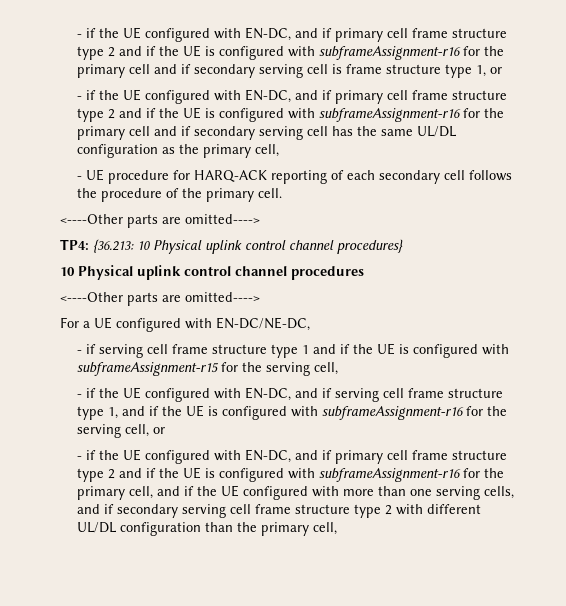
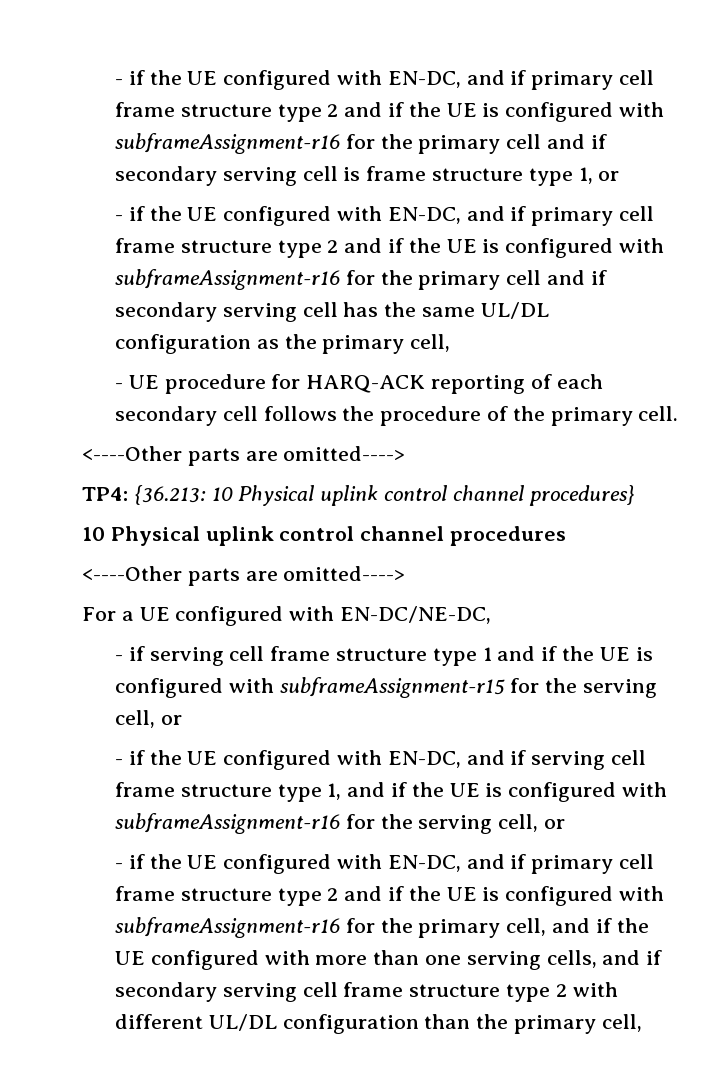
- - if serving cell frame structure type 1 and if the UE is configured with subframeAssignment-r15 for the serving cell,
+ - if serving cell frame structure type 1 and if the UE is configured with subframeAssignment-r15 for the serving cell, or

